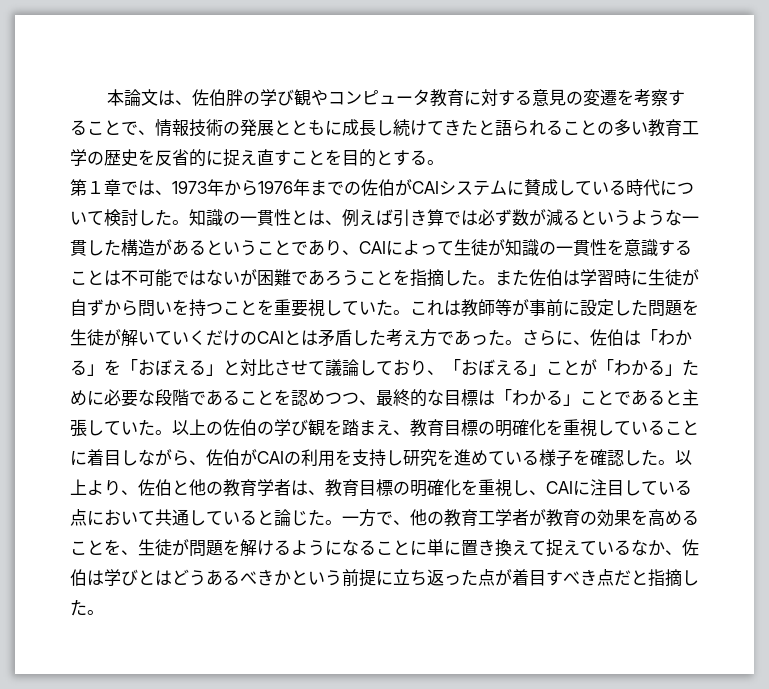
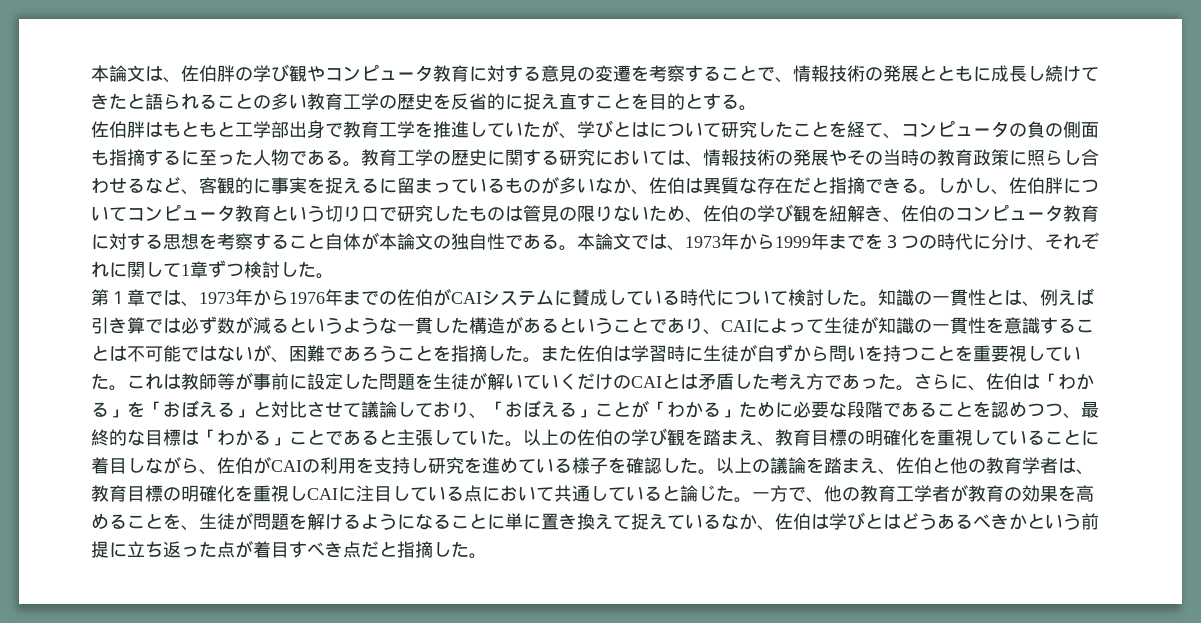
+ 佐伯胖はもともと⼯学部出⾝で教育⼯学を推進していたが、学びとはについて研究したことを経て、コンピュータの負の側面も指摘するに至った人物である。教育工学の歴史に関する研究においては、情報技術の発展やその当時の教育政策に照らし合わせるなど、客観的に事実を捉えるに留まっているものが多いなか、佐伯は異質な存在だと指摘できる。しかし、佐伯胖についてコンピュータ教育という切り口で研究したものは管見の限りないため、佐伯の学び観を紐解き、佐伯のコンピュータ教育に対する思想を考察すること自体が本論文の独自性である。本論文では、1973年から1999年までを３つの時代に分け、それぞれに関して1章ずつ検討した。
- 知識の一貫性とは、例えば引き算では必ず数が減るというような一貫した構造があるということであり、CAIによって生徒が知識の一貫性を意識することは不可能ではないが困難であろうことを指摘した。
+ 知識の一貫性とは、例えば引き算では必ず数が減るというような一貫した構造があるということであり、CAIによって生徒が知識の一貫性を意識することは不可能ではないが、困難であろうことを指摘した。
- 以上より、佐伯と他の教育学者は、教育目標の明確化を重視し、CAIに注目している点において共通していると論じた。
+ 以上の議論を踏まえ、佐伯と他の教育学者は、教育目標の明確化を重視しCAIに注目している点において共通していると論じた。

